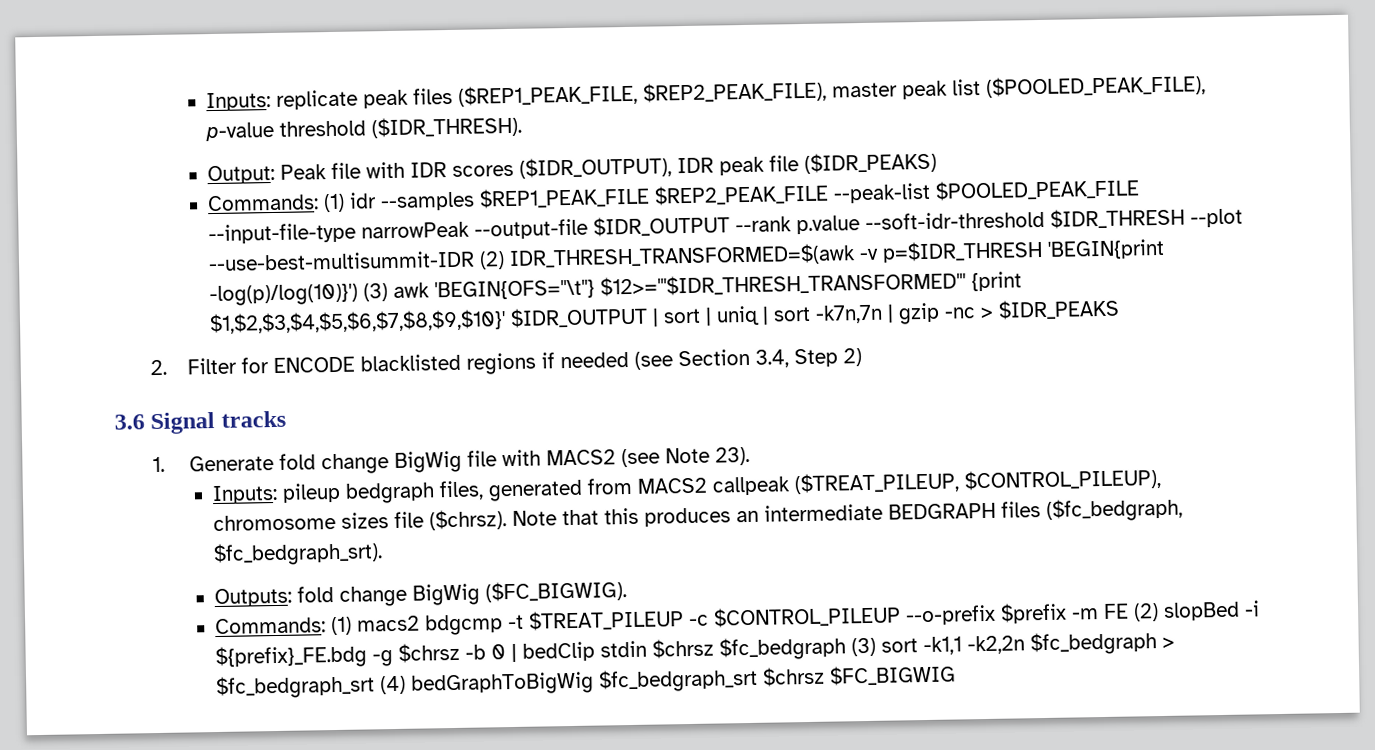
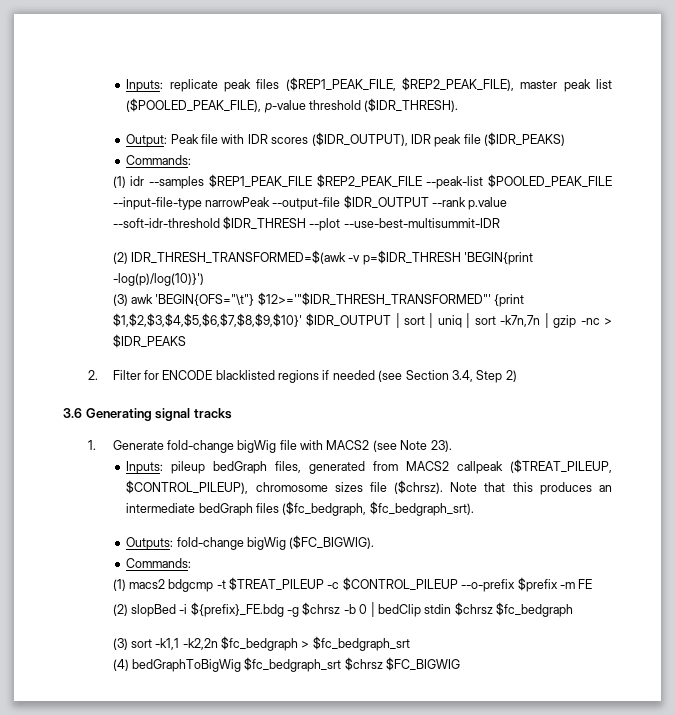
  Output: Peak file with IDR scores ($IDR_OUTPUT), IDR peak file ($IDR_PEAKS)
- Commands: (1) idr --samples $REP1_PEAK_FILE $REP2_PEAK_FILE --peak-list $POOLED_PEAK_FILE --input-file-type narrowPeak --output-file $IDR_OUTPUT --rank p.value --soft-idr-threshold $IDR_THRESH --plot --use-best-multisummit-IDR (2) IDR_THRESH_TRANSFORMED=$(awk -v p=$IDR_THRESH 'BEGIN{print -log(p)/log(10)}') (3) awk 'BEGIN{OFS="\t"} $12>='"$IDR_THRESH_TRANSFORMED"' {print $1,$2,$3,$4,$5,$6,$7,$8,$9,$10}' $IDR_OUTPUT | sort | uniq | sort -k7n,7n | gzip -nc > $IDR_PEAKS
+ Commands:
+ (1) idr --samples $REP1_PEAK_FILE $REP2_PEAK_FILE --peak-list $POOLED_PEAK_FILE --input-file-type narrowPeak --output-file $IDR_OUTPUT --rank p.value --soft-idr-threshold $IDR_THRESH --plot --use-best-multisummit-IDR
+ (2) IDR_THRESH_TRANSFORMED=$(awk -v p=$IDR_THRESH 'BEGIN{print -log(p)/log(10)}')
+ (3) awk 'BEGIN{OFS="\t"} $12>='"$IDR_THRESH_TRANSFORMED"' {print $1,$2,$3,$4,$5,$6,$7,$8,$9,$10}' $IDR_OUTPUT | sort | uniq | sort -k7n,7n | gzip -nc > $IDR_PEAKS
- 3.6 Signal tracks
+ 3.6 Generating signal tracks
- 1. Generate fold change BigWig file with MACS2 (see Note 23).
+ 1. Generate fold-change bigWig file with MACS2 (see Note 23).
- Inputs: pileup bedgraph files, generated from MACS2 callpeak ($TREAT_PILEUP, $CONTROL_PILEUP), chromosome sizes file ($chrsz).
+ Inputs: pileup bedGraph files, generated from MACS2 callpeak ($TREAT_PILEUP, $CONTROL_PILEUP), chromosome sizes file ($chrsz).
- Note that this produces an intermediate BEDGRAPH files ($fc_bedgraph, $fc_bedgraph_srt).
+ Note that this produces an intermediate bedGraph files ($fc_bedgraph, $fc_bedgraph_srt).
- Outputs: fold change BigWig ($FC_BIGWIG).
- Commands: (1) macs2 bdgcmp -t $TREAT_PILEUP -c $CONTROL_PILEUP --o-prefix $prefix -m FE (2) slopBed -i ${prefix}_FE.bdg -g $chrsz -b 0 | bedClip stdin $chrsz $fc_bedgraph (3) sort -k1,1 -k2,2n $fc_bedgraph > $fc_bedgraph_srt (4) bedGraphToBigWig $fc_bedgraph_srt $chrsz $FC_BIGWIG
+ Outputs: fold-change bigWig ($FC_BIGWIG).
+ Commands:
+ (1) macs2 bdgcmp -t $TREAT_PILEUP -c $CONTROL_PILEUP --o-prefix $prefix -m FE
+ (2) slopBed -i ${prefix}_FE.bdg -g $chrsz -b 0 | bedClip stdin $chrsz $fc_bedgraph
+ (3) sort -k1,1 -k2,2n $fc_bedgraph > $fc_bedgraph_srt
+ (4) bedGraphToBigWig $fc_bedgraph_srt $chrsz $FC_BIGWIG

